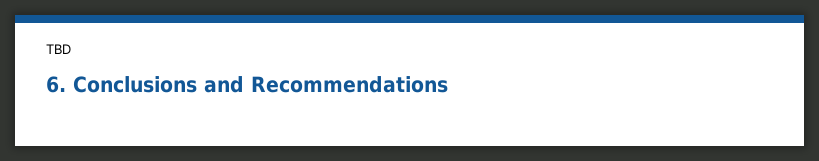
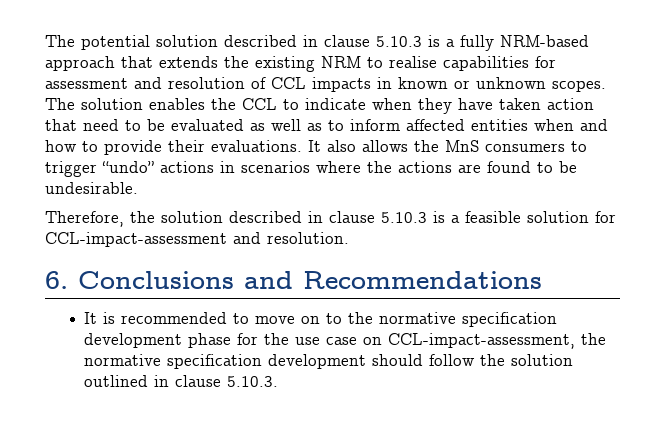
- TBD
+ The potential solution described in clause 5.10.3 is a fully NRM-based approach that extends the existing NRM to realise capabilities for assessment and resolution of CCL impacts in known or unknown scopes. The solution enables the CCL to indicate when they have taken action that need to be evaluated as well as to inform affected entities when and how to provide their evaluations. It also allows the MnS consumers to trigger “undo” actions in scenarios where the actions are found to be undesirable.
+ Therefore, the solution described in clause 5.10.3 is a feasible solution for CCL-impact-assessment and resolution.
  6. Conclusions and Recommendations
+ It is recommended to move on to the normative specification development phase for the use case on CCL-impact-assessment, the normative specification development should follow the solution outlined in clause 5.10.3.

